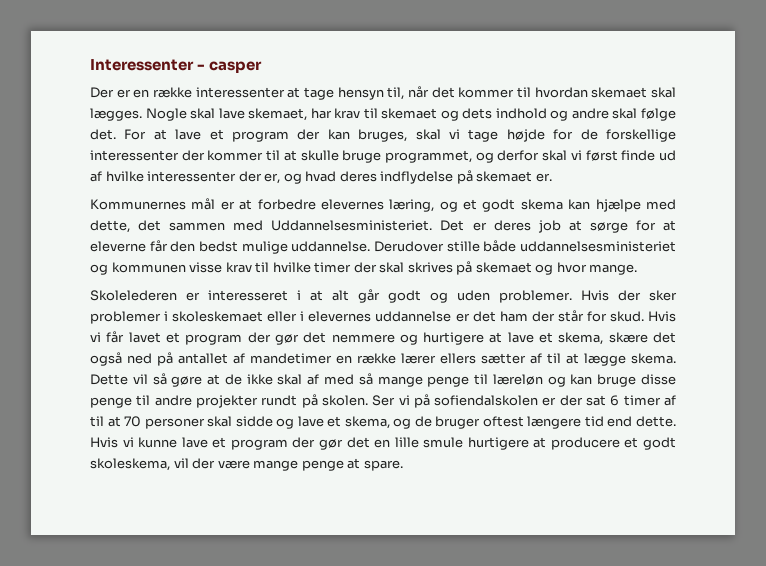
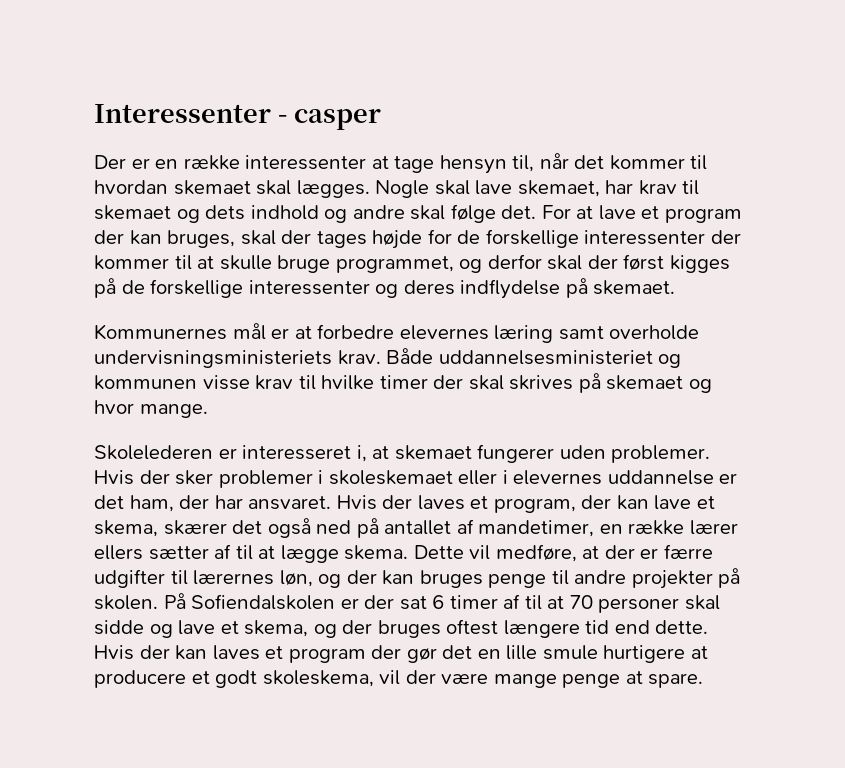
- For at lave et program der kan bruges, skal vi tage højde for de forskellige interessenter der kommer til at skulle bruge programmet, og derfor skal vi først finde ud af hvilke interessenter der er, og hvad deres indflydelse på skemaet er.
+ For at lave et program der kan bruges, skal der tages højde for de forskellige interessenter der kommer til at skulle bruge programmet, og derfor skal der først kigges på de forskellige interessenter og deres indflydelse på skemaet.
- Kommunernes mål er at forbedre elevernes læring, og et godt skema kan hjælpe med dette, det sammen med Uddannelsesministeriet. Det er deres job at sørge for at eleverne får den bedst mulige uddannelse. Derudover stille både uddannelsesministeriet og kommunen visse krav til hvilke timer der skal skrives på skemaet og hvor mange.
+ Kommunernes mål er at forbedre elevernes læring samt overholde undervisningsministeriets krav. Både uddannelsesministeriet og kommunen visse krav til hvilke timer der skal skrives på skemaet og hvor mange.
- Skolelederen er interesseret i at alt går godt og uden problemer.
+ Skolelederen er interesseret i, at skemaet fungerer uden problemer.
- Hvis der sker problemer i skoleskemaet eller i elevernes uddannelse er det ham der står for skud. Hvis vi får lavet et program der gør det nemmere og hurtigere at lave et skema, skære det også ned på antallet af mandetimer en række lærer ellers sætter af til at lægge skema.
+ Hvis der sker problemer i skoleskemaet eller i elevernes uddannelse er det ham, der har ansvaret. Hvis der laves et program, der kan lave et skema, skærer det også ned på antallet af mandetimer, en række lærer ellers sætter af til at lægge skema.
- Dette vil så gøre at de ikke skal af med så mange penge til læreløn og kan bruge disse penge til andre projekter rundt på skolen.
+ Dette vil medføre, at der er færre udgifter til lærernes løn, og der kan bruges penge til andre projekter på skolen.
- Ser vi på sofiendalskolen er der sat 6 timer af til at 70 personer skal sidde og lave et skema, og de bruger oftest længere tid end dette.
+ På Sofiendalskolen er der sat 6 timer af til at 70 personer skal sidde og lave et skema, og der bruges oftest længere tid end dette.
- Hvis vi kunne lave et program der gør det en lille smule hurtigere at producere et godt skoleskema, vil der være mange penge at spare.
+ Hvis der kan laves et program der gør det en lille smule hurtigere at producere et godt skoleskema, vil der være mange penge at spare.

